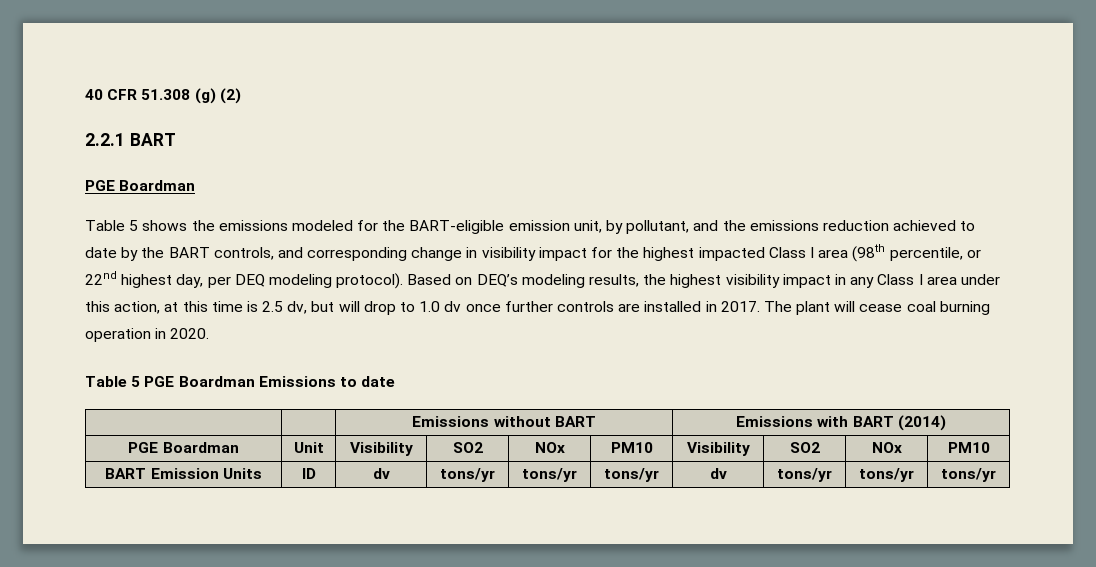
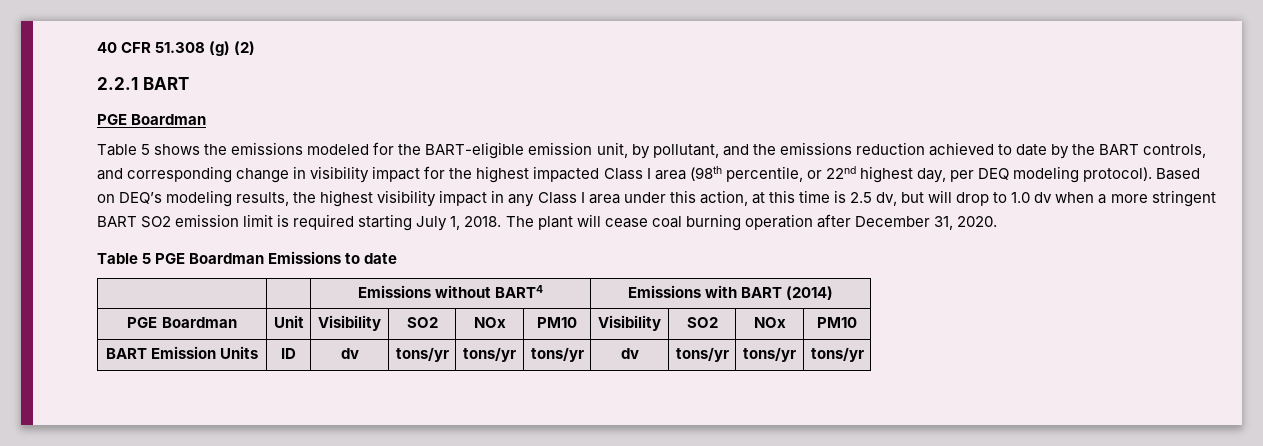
- Based on DEQ’s modeling results, the highest visibility impact in any Class I area under this action, at this time is 2.5 dv, but will drop to 1.0 dv once further controls are installed in 2017.
+ Based on DEQ’s modeling results, the highest visibility impact in any Class I area under this action, at this time is 2.5 dv, but will drop to 1.0 dv when a more stringent BART SO2 emission limit is required starting July 1, 2018.
- The plant will cease coal burning operation in 2020.
+ The plant will cease coal burning operation after December 31, 2020.
- | | Emissions without BART | Emissions with BART (2014)
+ | | Emissions without BART4 | Emissions with BART (2014)

